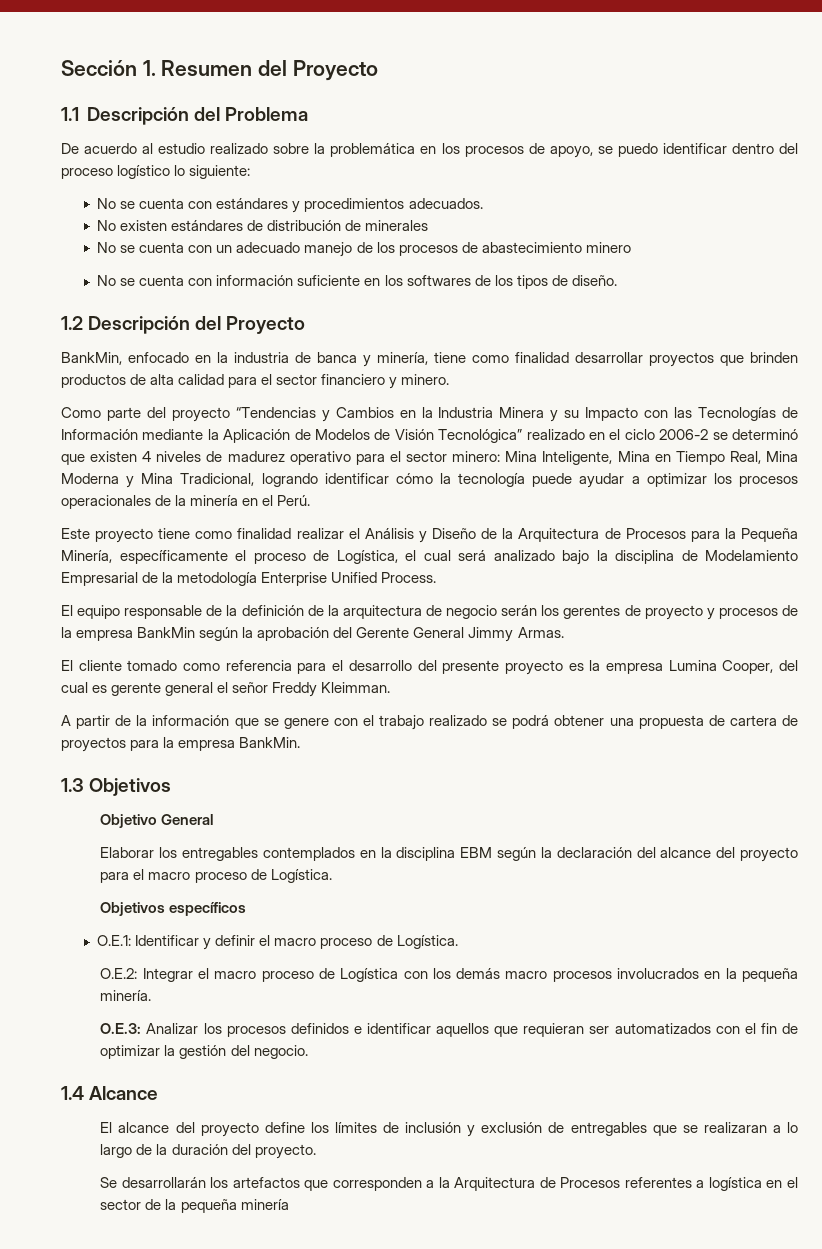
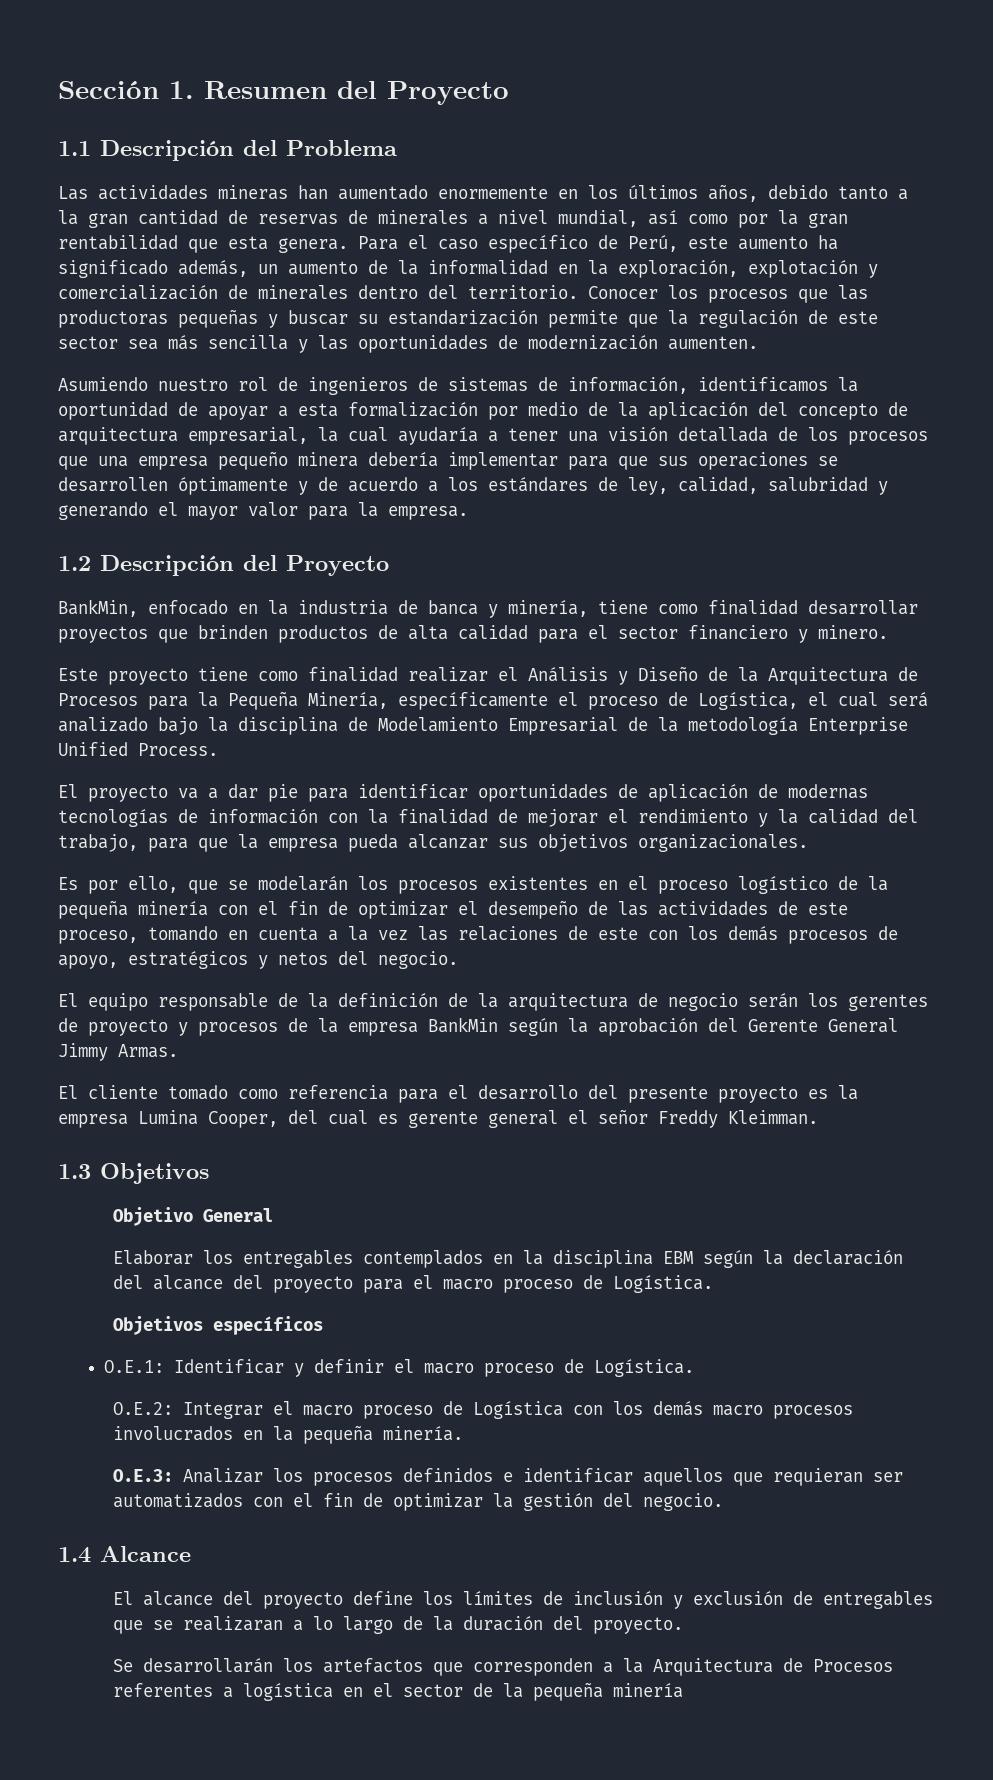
- De acuerdo al estudio realizado sobre la problemática en los procesos de apoyo, se puedo identificar dentro del proceso logístico lo siguiente:
- No se cuenta con estándares y procedimientos adecuados.
- No existen estándares de distribución de minerales
- No se cuenta con un adecuado manejo de los procesos de abastecimiento minero
- No se cuenta con información suficiente en los softwares de los tipos de diseño.
+ Las actividades mineras han aumentado enormemente en los últimos años, debido tanto a la gran cantidad de reservas de minerales a nivel mundial, así como por la gran rentabilidad que esta genera. Para el caso específico de Perú, este aumento ha significado además, un aumento de la informalidad en la exploración, explotación y comercialización de minerales dentro del territorio. Conocer los procesos que las productoras pequeñas y buscar su estandarización permite que la regulación de este sector sea más sencilla y las oportunidades de modernización aumenten.
+ Asumiendo nuestro rol de ingenieros de sistemas de información, identificamos la oportunidad de apoyar a esta formalización por medio de la aplicación del concepto de arquitectura empresarial, la cual ayudaría a tener una visión detallada de los procesos que una empresa pequeño minera debería implementar para que sus operaciones se desarrollen óptimamente y de acuerdo a los estándares de ley, calidad, salubridad y generando el mayor valor para la empresa.
- Como parte del proyecto “Tendencias y Cambios en la Industria Minera y su Impacto con las Tecnologías de Información mediante la Aplicación de Modelos de Visión Tecnológica” realizado en el ciclo 2006-2 se determinó que existen 4 niveles de madurez operativo para el sector minero: Mina Inteligente, Mina en Tiempo Real, Mina Moderna y Mina Tradicional, logrando identificar cómo la tecnología puede ayudar a optimizar los procesos operacionales de la minería en el Perú.
+ El proyecto va a dar pie para identificar oportunidades de aplicación de modernas tecnologías de información con la finalidad de mejorar el rendimiento y la calidad del trabajo, para que la empresa pueda alcanzar sus objetivos organizacionales.
+ Es por ello, que se modelarán los procesos existentes en el proceso logístico de la pequeña minería con el fin de optimizar el desempeño de las actividades de este proceso, tomando en cuenta a la vez las relaciones de este con los demás procesos de apoyo, estratégicos y netos del negocio.
- A partir de la información que se genere con el trabajo realizado se podrá obtener una propuesta de cartera de proyectos para la empresa BankMin.

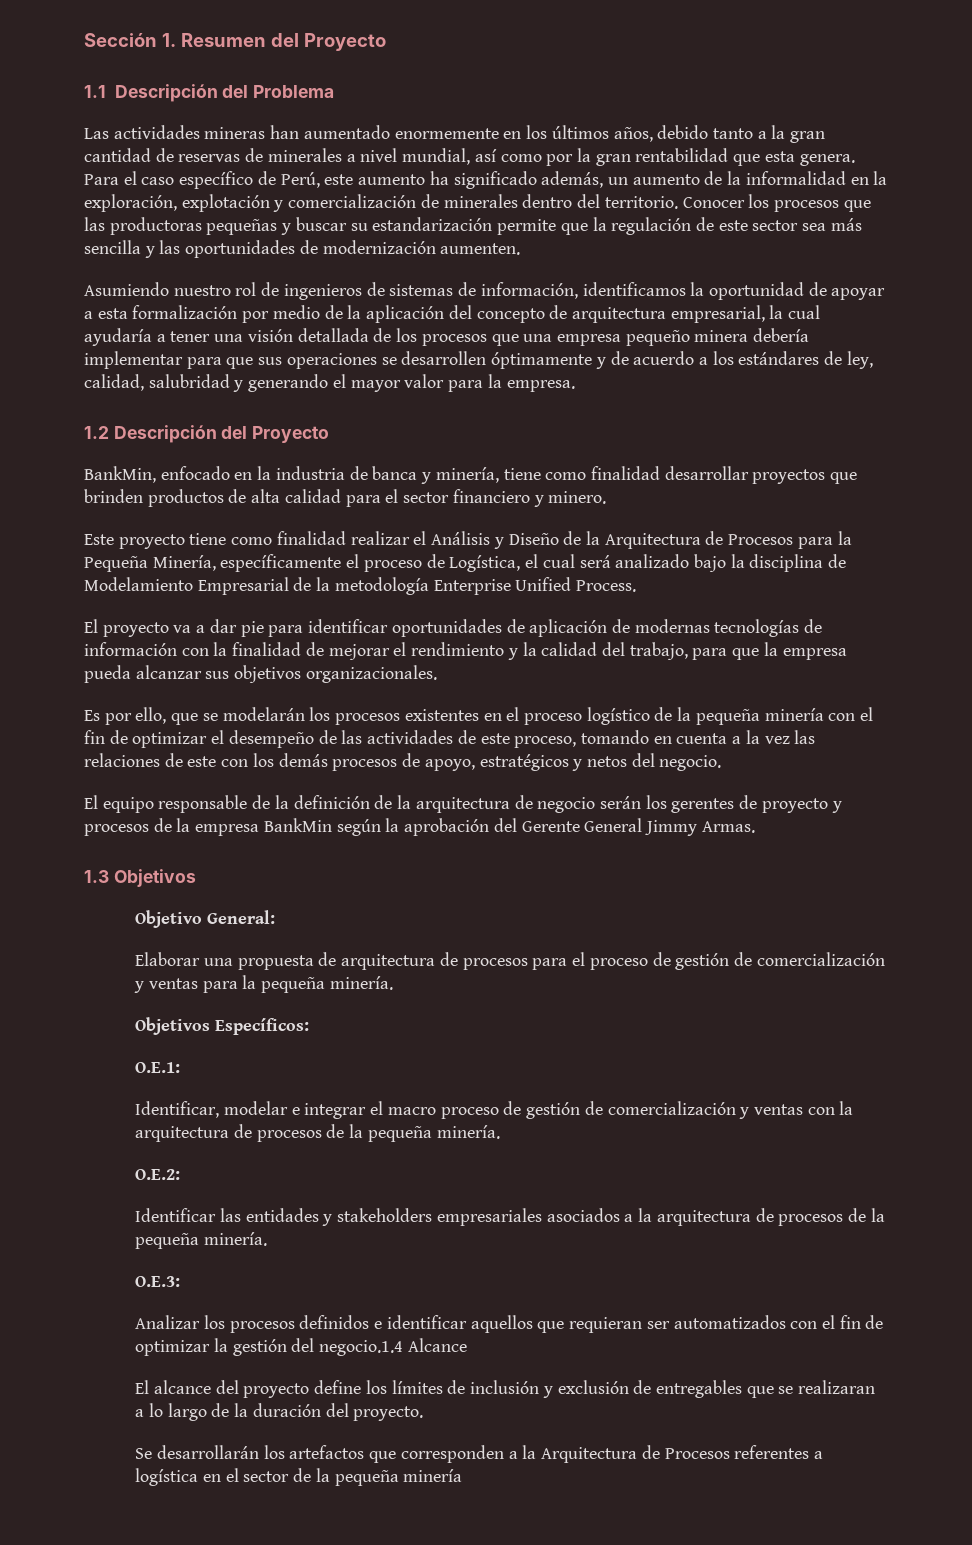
- El cliente tomado como referencia para el desarrollo del presente proyecto es la empresa Lumina Cooper, del cual es gerente general el señor Freddy Kleimman.
- Objetivo General
+ Objetivo General:
- Elaborar los entregables contemplados en la disciplina EBM según la declaración del alcance del proyecto para el macro proceso de Logística.
- Objetivos específicos
- O.E.1: Identificar y definir el macro proceso de Logística.
- O.E.2: Integrar el macro proceso de Logística con los demás macro procesos involucrados en la pequeña minería.
+ Elaborar una propuesta de arquitectura de procesos para el proceso de gestión de comercialización y ventas para la pequeña minería.
+ Objetivos Específicos:
+ O.E.1:
+ Identificar, modelar e integrar el macro proceso de gestión de comercialización y ventas con la arquitectura de procesos de la pequeña minería.
+ O.E.2:
+ Identificar las entidades y stakeholders empresariales asociados a la arquitectura de procesos de la pequeña minería.
- O.E.3: Analizar los procesos definidos e identificar aquellos que requieran ser automatizados con el fin de optimizar la gestión del negocio.
- 1.4 Alcance
+ O.E.3:
+ Analizar los procesos definidos e identificar aquellos que requieran ser automatizados con el fin de optimizar la gestión del negocio.1.4 Alcance

